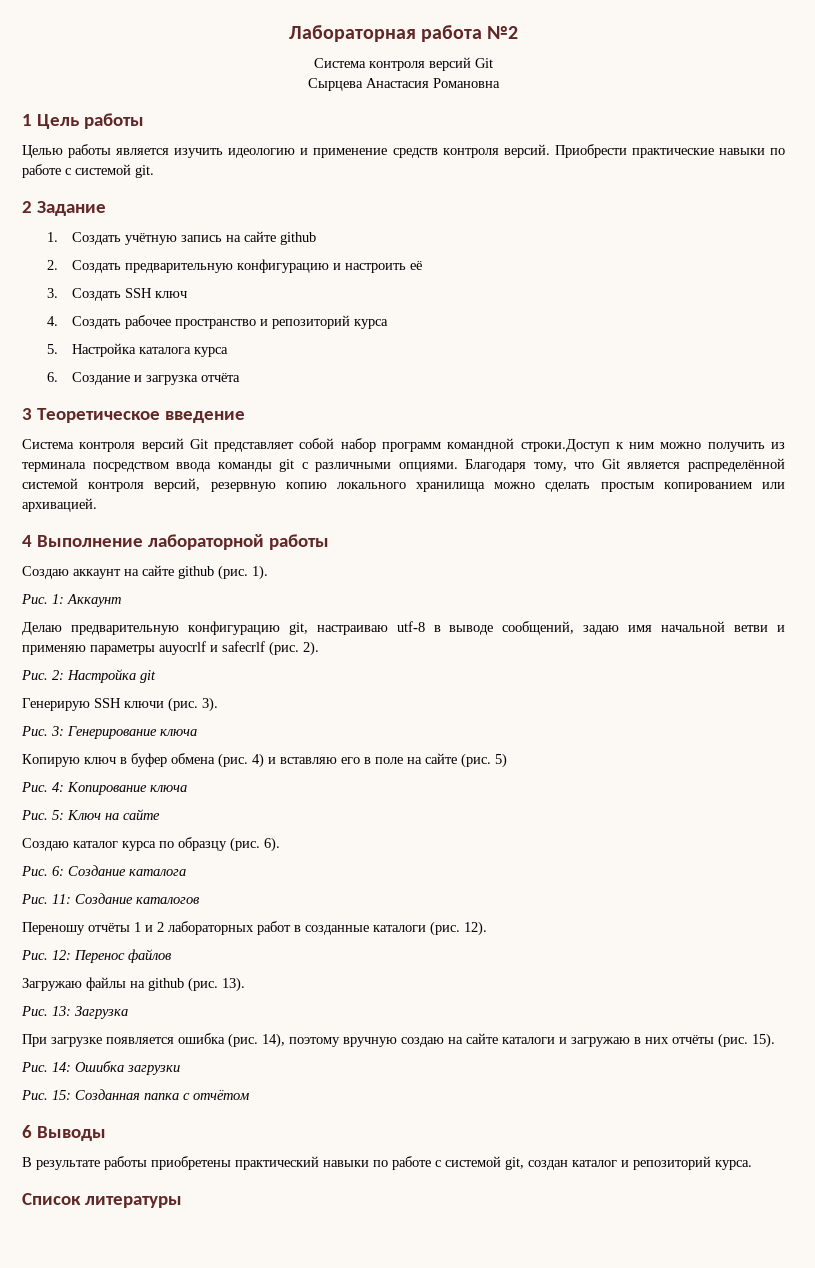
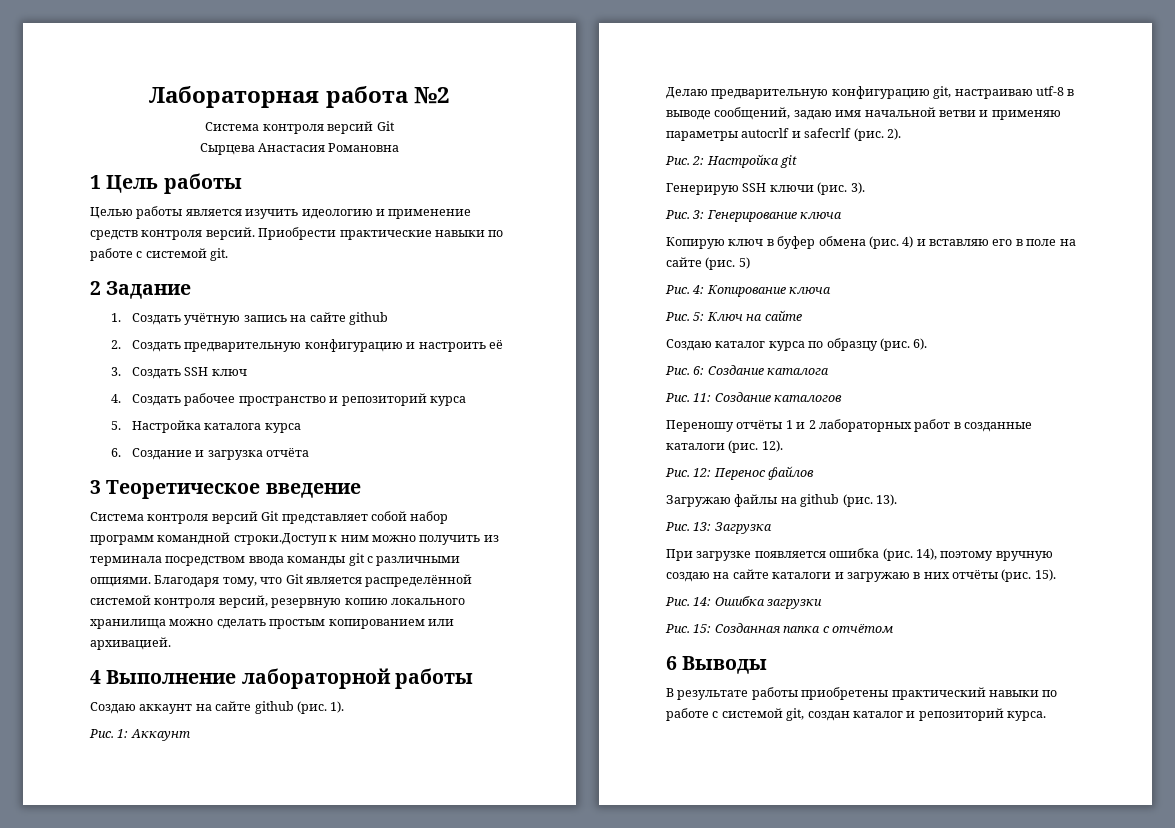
- Делаю предварительную конфигурацию git, настраиваю utf-8 в выводе сообщений, задаю имя начальной ветви и применяю параметры auyocrlf и safecrlf (рис.
+ Делаю предварительную конфигурацию git, настраиваю utf-8 в выводе сообщений, задаю имя начальной ветви и применяю параметры autocrlf и safecrlf (рис.
- Список литературы

